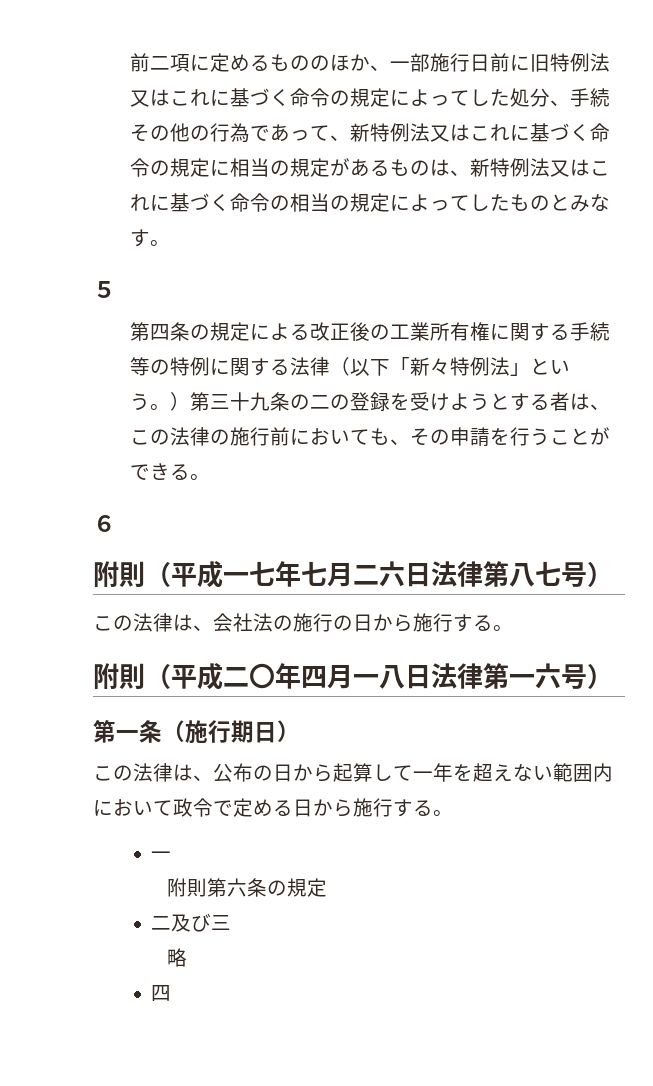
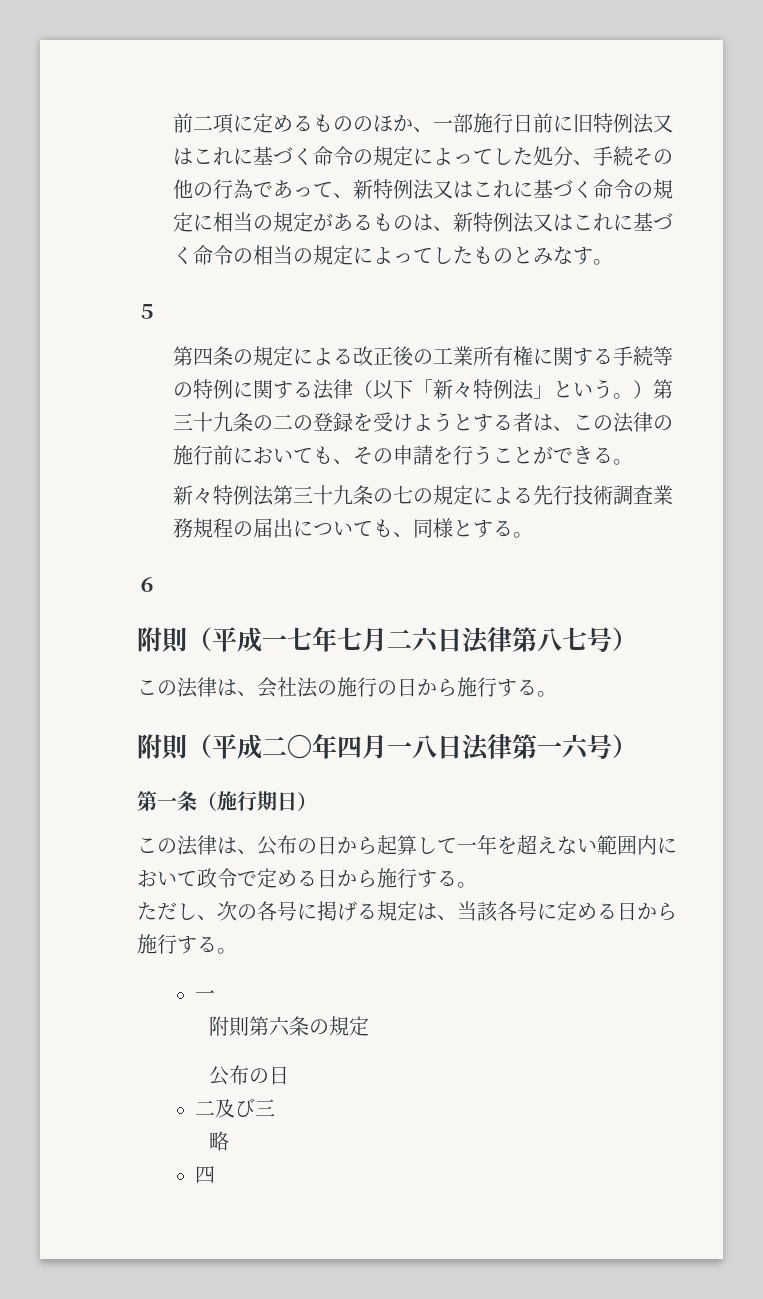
+ 新々特例法第三十九条の七の規定による先行技術調査業務規程の届出についても、同様とする。
+ ただし、次の各号に掲げる規定は、当該各号に定める日から施行する。
  附則第六条の規定
+ 公布の日

